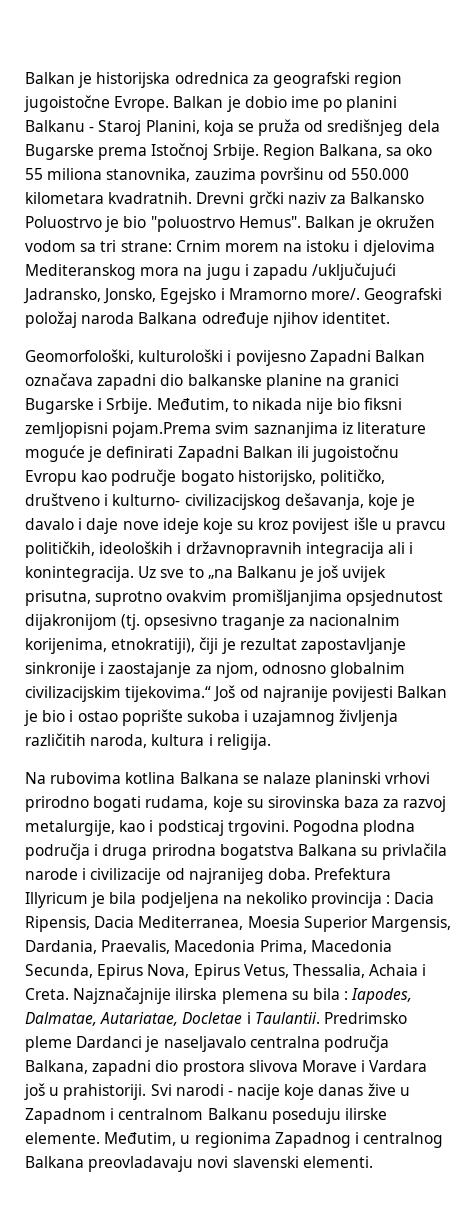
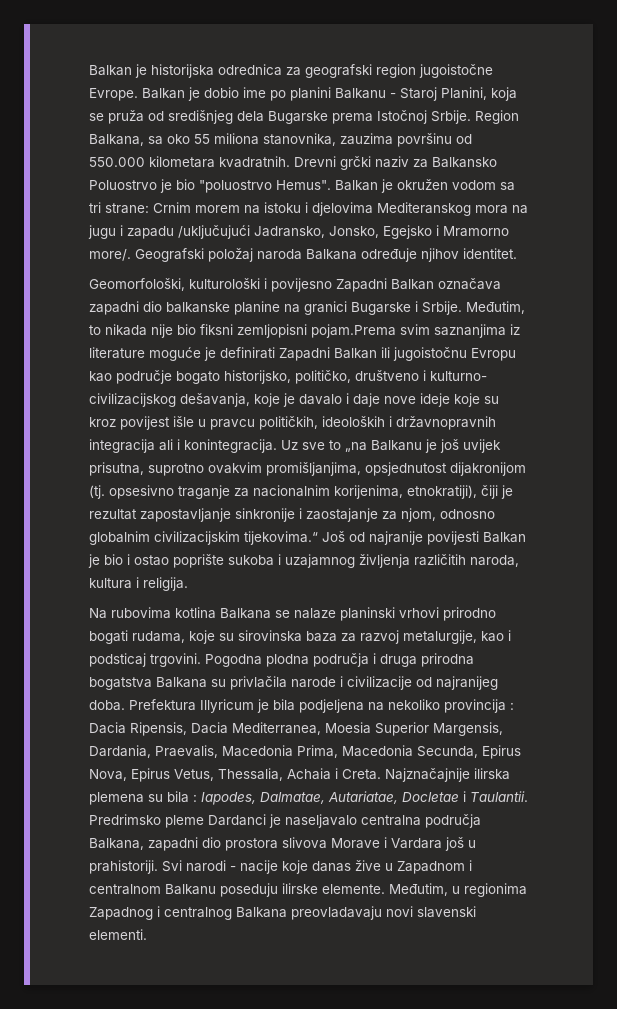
- Uz sve to „na Balkanu je još uvijek prisutna, suprotno ovakvim promišljanjima opsjednutost dijakronijom (tj. opsesivno traganje za nacionalnim korijenima, etnokratiji), čiji je rezultat zapostavljanje sinkronije i zaostajanje za njom, odnosno globalnim civilizacijskim tijekovima.“ Još od najranije povijesti Balkan je bio i ostao poprište sukoba i uzajamnog življenja različitih naroda, kultura i religija.
+ Uz sve to „na Balkanu je još uvijek prisutna, suprotno ovakvim promišljanjima, opsjednutost dijakronijom (tj. opsesivno traganje za nacionalnim korijenima, etnokratiji), čiji je rezultat zapostavljanje sinkronije i zaostajanje za njom, odnosno globalnim civilizacijskim tijekovima.“ Još od najranije povijesti Balkan je bio i ostao poprište sukoba i uzajamnog življenja različitih naroda, kultura i religija.

